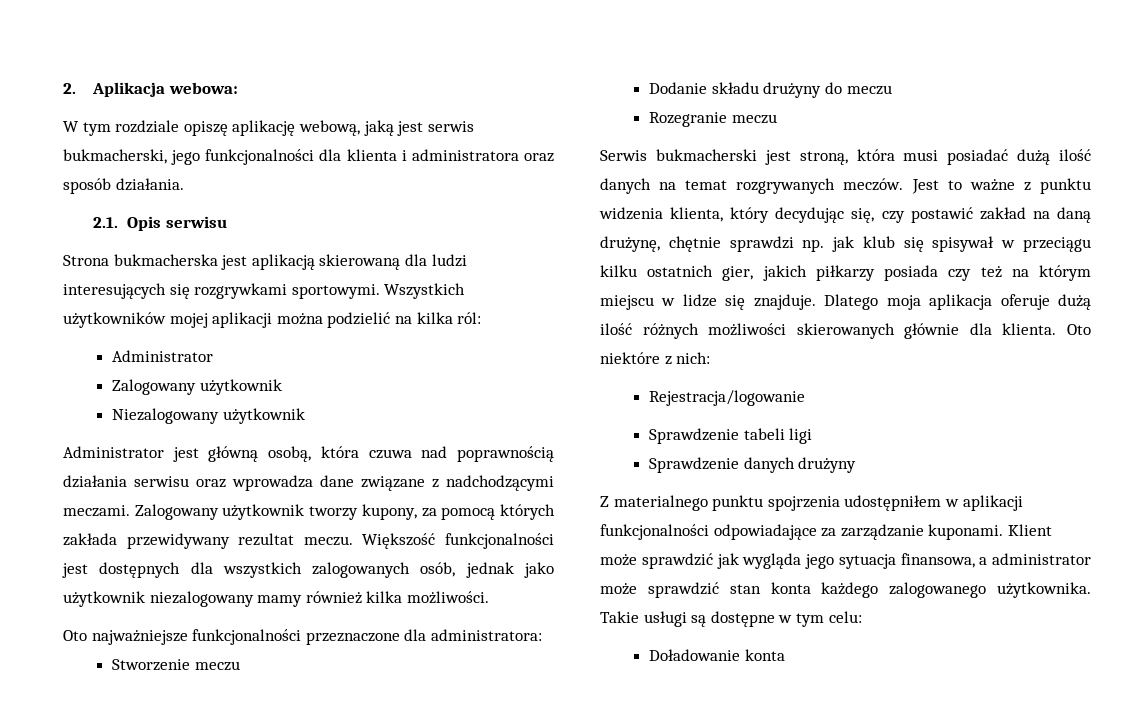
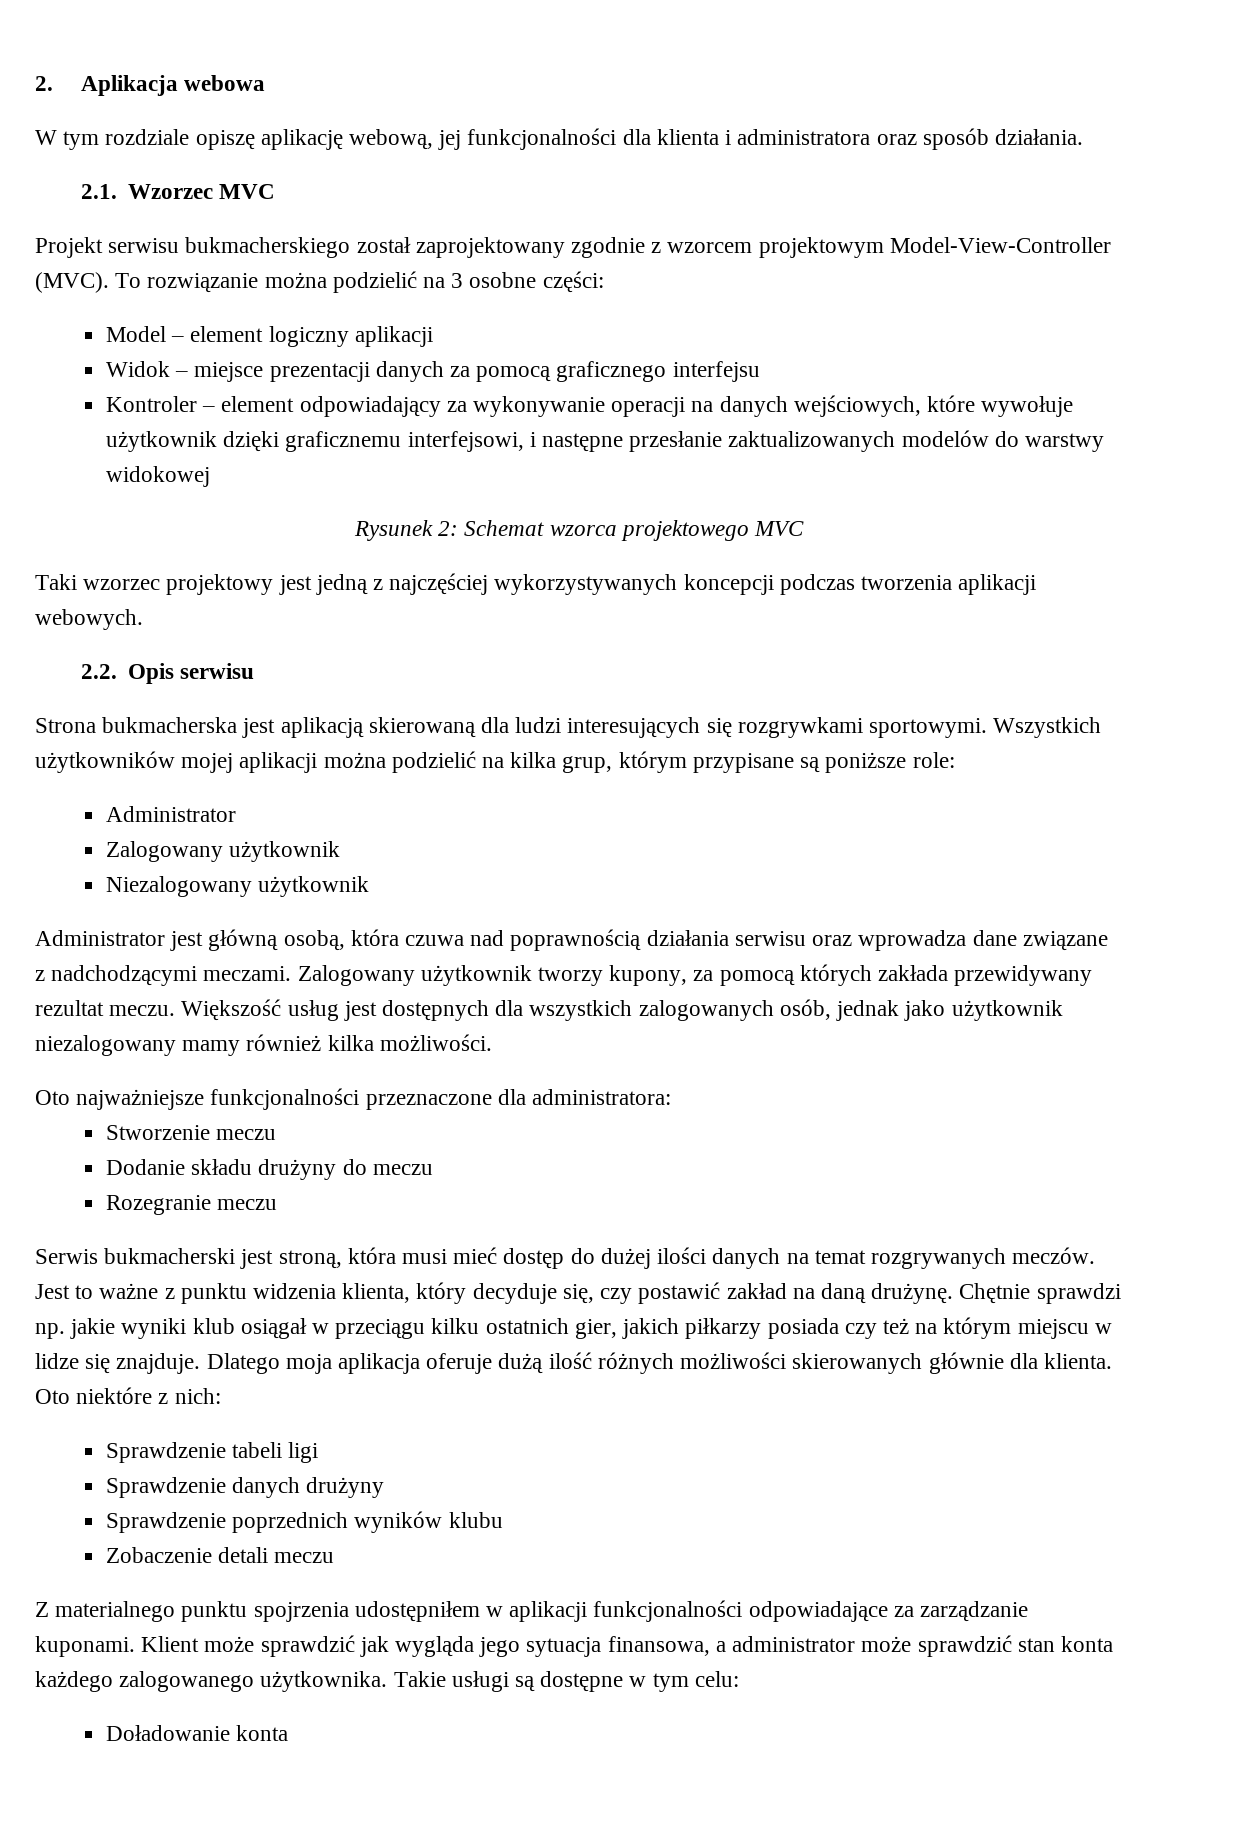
- 2. Aplikacja webowa:
+ 2. Aplikacja webowa
- W tym rozdziale opiszę aplikację webową, jaką jest serwis bukmacherski, jego funkcjonalności dla klienta i administratora oraz sposób działania.
+ W tym rozdziale opiszę aplikację webową, jej funkcjonalności dla klienta i administratora oraz sposób działania.
- 2.1. Opis serwisu
+ 2.1. Wzorzec MVC
+ Projekt serwisu bukmacherskiego został zaprojektowany zgodnie z wzorcem projektowym Model-View-Controller (MVC). To rozwiązanie można podzielić na 3 osobne części:
+ Model – element logiczny aplikacji
+ Widok – miejsce prezentacji danych za pomocą graficznego interfejsu
+ Kontroler – element odpowiadający za wykonywanie operacji na danych wejściowych, które wywołuje użytkownik dzięki graficznemu interfejsowi, i następne przesłanie zaktualizowanych modelów do warstwy widokowej
+ Rysunek 2: Schemat wzorca projektowego MVC
+ Taki wzorzec projektowy jest jedną z najczęściej wykorzystywanych koncepcji podczas tworzenia aplikacji webowych.
+ 2.2. Opis serwisu
- Wszystkich użytkowników mojej aplikacji można podzielić na kilka ról:
+ Wszystkich użytkowników mojej aplikacji można podzielić na kilka grup, którym przypisane są poniższe role:
- Większość funkcjonalności jest dostępnych dla wszystkich zalogowanych osób, jednak jako użytkownik niezalogowany mamy również kilka możliwości.
+ Większość usług jest dostępnych dla wszystkich zalogowanych osób, jednak jako użytkownik niezalogowany mamy również kilka możliwości.
- Serwis bukmacherski jest stroną, która musi posiadać dużą ilość danych na temat rozgrywanych meczów.
+ Serwis bukmacherski jest stroną, która musi mieć dostęp do dużej ilości danych na temat rozgrywanych meczów.
- Jest to ważne z punktu widzenia klienta, który decydując się, czy postawić zakład na daną drużynę, chętnie sprawdzi np. jak klub się spisywał w przeciągu kilku ostatnich gier, jakich piłkarzy posiada czy też na którym miejscu w lidze się znajduje.
+ Jest to ważne z punktu widzenia klienta, który decyduje się, czy postawić zakład na daną drużynę. Chętnie sprawdzi np. jakie wyniki klub osiągał w przeciągu kilku ostatnich gier, jakich piłkarzy posiada czy też na którym miejscu w lidze się znajduje.
- Rejestracja/logowanie
+ Sprawdzenie poprzednich wyników klubu
+ Zobaczenie detali meczu

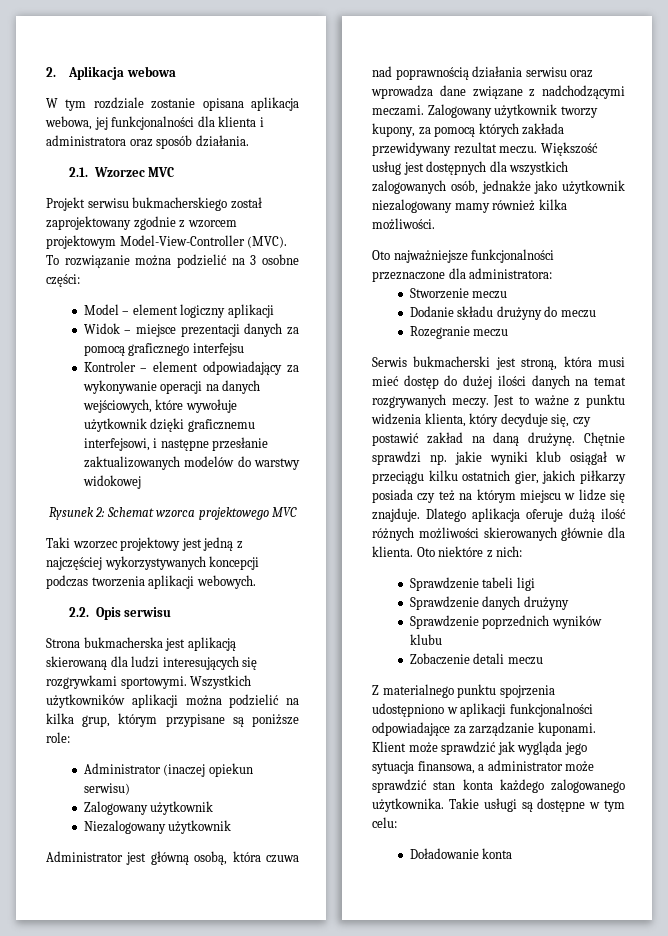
- W tym rozdziale opiszę aplikację webową, jej funkcjonalności dla klienta i administratora oraz sposób działania.
+ W tym rozdziale zostanie opisana aplikacja webowa, jej funkcjonalności dla klienta i administratora oraz sposób działania.
- Wszystkich użytkowników mojej aplikacji można podzielić na kilka grup, którym przypisane są poniższe role:
- Administrator
+ Wszystkich użytkowników aplikacji można podzielić na kilka grup, którym przypisane są poniższe role:
+ Administrator (inaczej opiekun serwisu)
- Większość usług jest dostępnych dla wszystkich zalogowanych osób, jednak jako użytkownik niezalogowany mamy również kilka możliwości.
+ Większość usług jest dostępnych dla wszystkich zalogowanych osób, jednakże jako użytkownik niezalogowany mamy również kilka możliwości.
- Serwis bukmacherski jest stroną, która musi mieć dostęp do dużej ilości danych na temat rozgrywanych meczów.
+ Serwis bukmacherski jest stroną, która musi mieć dostęp do dużej ilości danych na temat rozgrywanych meczy.
- Dlatego moja aplikacja oferuje dużą ilość różnych możliwości skierowanych głównie dla klienta.
+ Dlatego aplikacja oferuje dużą ilość różnych możliwości skierowanych głównie dla klienta.
- Z materialnego punktu spojrzenia udostępniłem w aplikacji funkcjonalności odpowiadające za zarządzanie kuponami.
+ Z materialnego punktu spojrzenia udostępniono w aplikacji funkcjonalności odpowiadające za zarządzanie kuponami.

